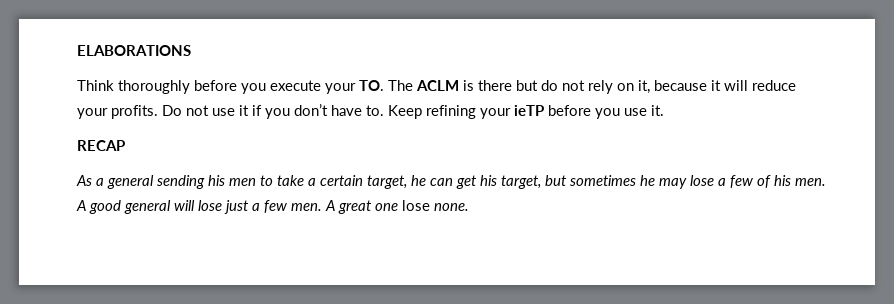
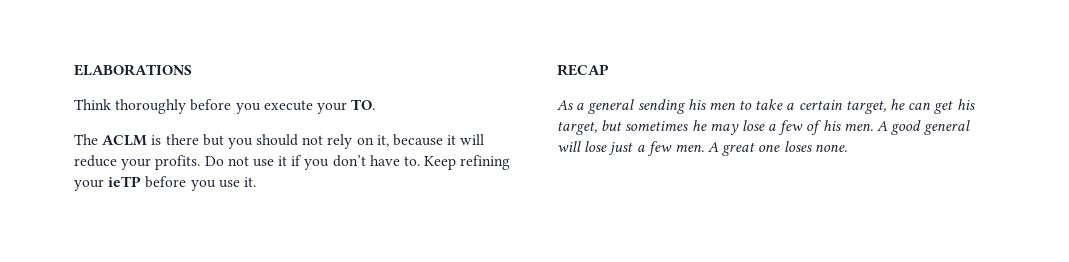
- Think thoroughly before you execute your TO. The ACLM is there but do not rely on it, because it will reduce your profits.
+ Think thoroughly before you execute your TO.
+ The ACLM is there but you should not rely on it, because it will reduce your profits.
- A great one lose none.
+ A great one loses none.

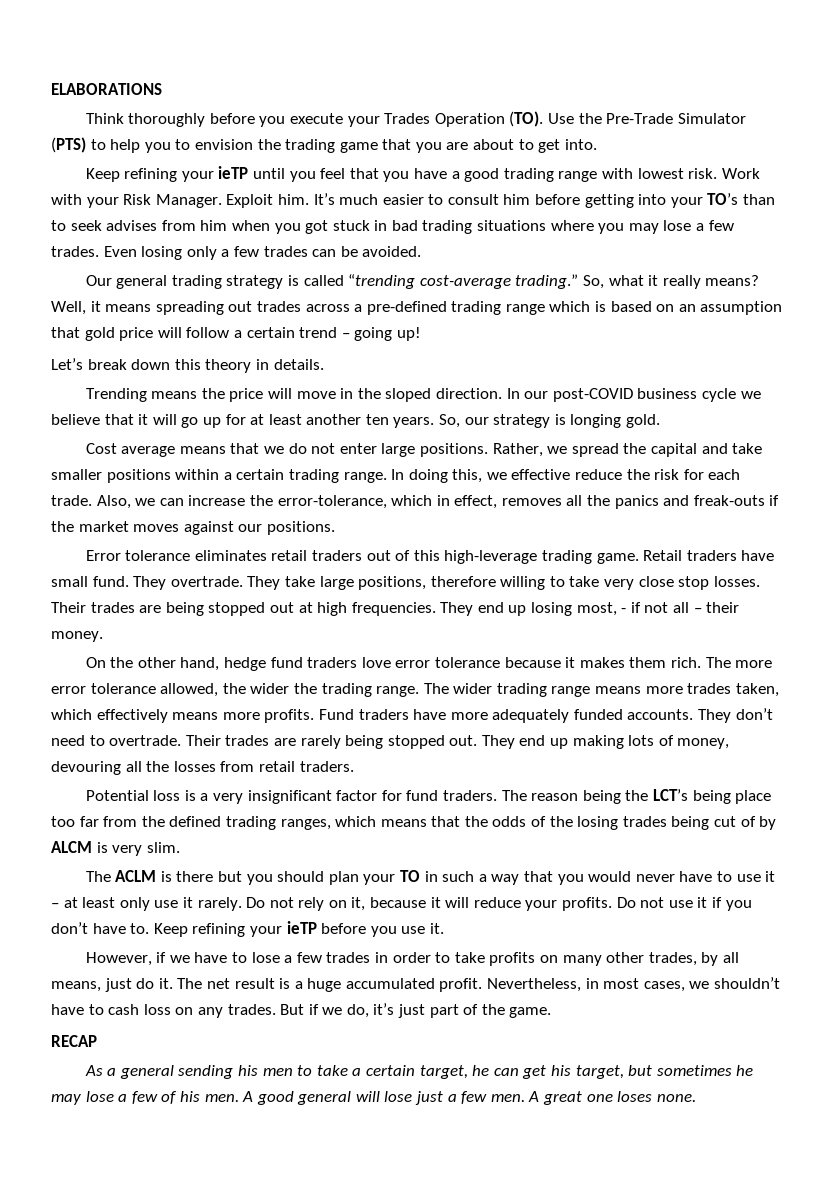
- Think thoroughly before you execute your TO.
+ Think thoroughly before you execute your Trades Operation (TO). Use the Pre-Trade Simulator (PTS) to help you to envision the trading game that you are about to get into.
+ Keep refining your ieTP until you feel that you have a good trading range with lowest risk. Work with your Risk Manager. Exploit him. It’s much easier to consult him before getting into your TO’s than to seek advises from him when you got stuck in bad trading situations where you may lose a few trades. Even losing only a few trades can be avoided.
+ Our general trading strategy is called “trending cost-average trading.” So, what it really means? Well, it means spreading out trades across a pre-defined trading range which is based on an assumption that gold price will follow a certain trend – going up!
+ Let’s break down this theory in details.
+ Trending means the price will move in the sloped direction. In our post-COVID business cycle we believe that it will go up for at least another ten years. So, our strategy is longing gold.
+ Cost average means that we do not enter large positions. Rather, we spread the capital and take smaller positions within a certain trading range. In doing this, we effective reduce the risk for each trade. Also, we can increase the error-tolerance, which in effect, removes all the panics and freak-outs if the market moves against our positions.
+ Error tolerance eliminates retail traders out of this high-leverage trading game. Retail traders have small fund. They overtrade. They take large positions, therefore willing to take very close stop losses. Their trades are being stopped out at high frequencies. They end up losing most, - if not all – their money.
+ On the other hand, hedge fund traders love error tolerance because it makes them rich. The more error tolerance allowed, the wider the trading range. The wider trading range means more trades taken, which effectively means more profits. Fund traders have more adequately funded accounts. They don’t need to overtrade. Their trades are rarely being stopped out. They end up making lots of money, devouring all the losses from retail traders.
+ Potential loss is a very insignificant factor for fund traders. The reason being the LCT’s being place too far from the defined trading ranges, which means that the odds of the losing trades being cut of by ALCM is very slim.
- The ACLM is there but you should not rely on it, because it will reduce your profits.
+ The ACLM is there but you should plan your TO in such a way that you would never have to use it – at least only use it rarely. Do not rely on it, because it will reduce your profits.
+ However, if we have to lose a few trades in order to take profits on many other trades, by all means, just do it. The net result is a huge accumulated profit. Nevertheless, in most cases, we shouldn’t have to cash loss on any trades. But if we do, it’s just part of the game.

